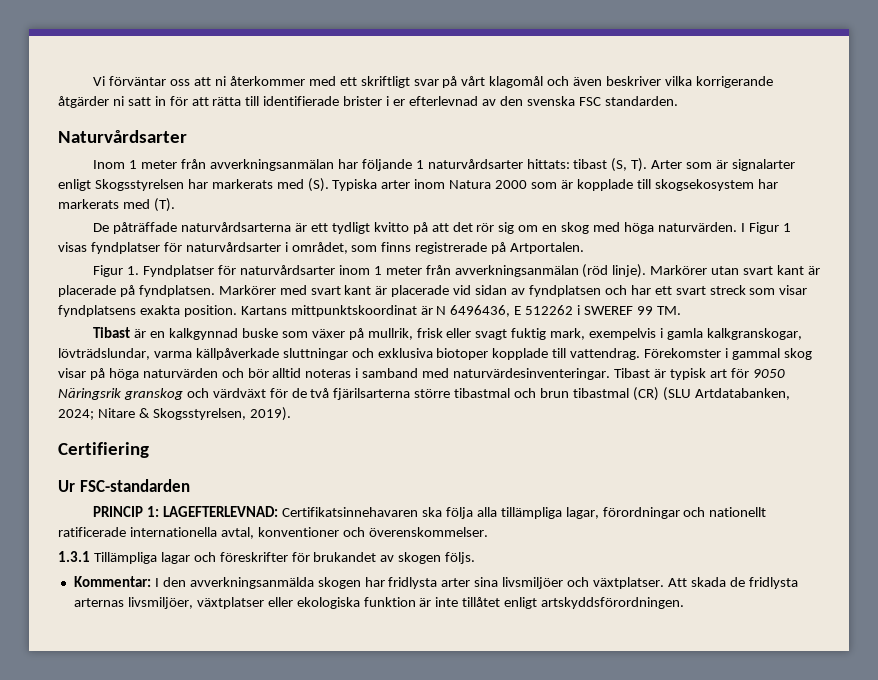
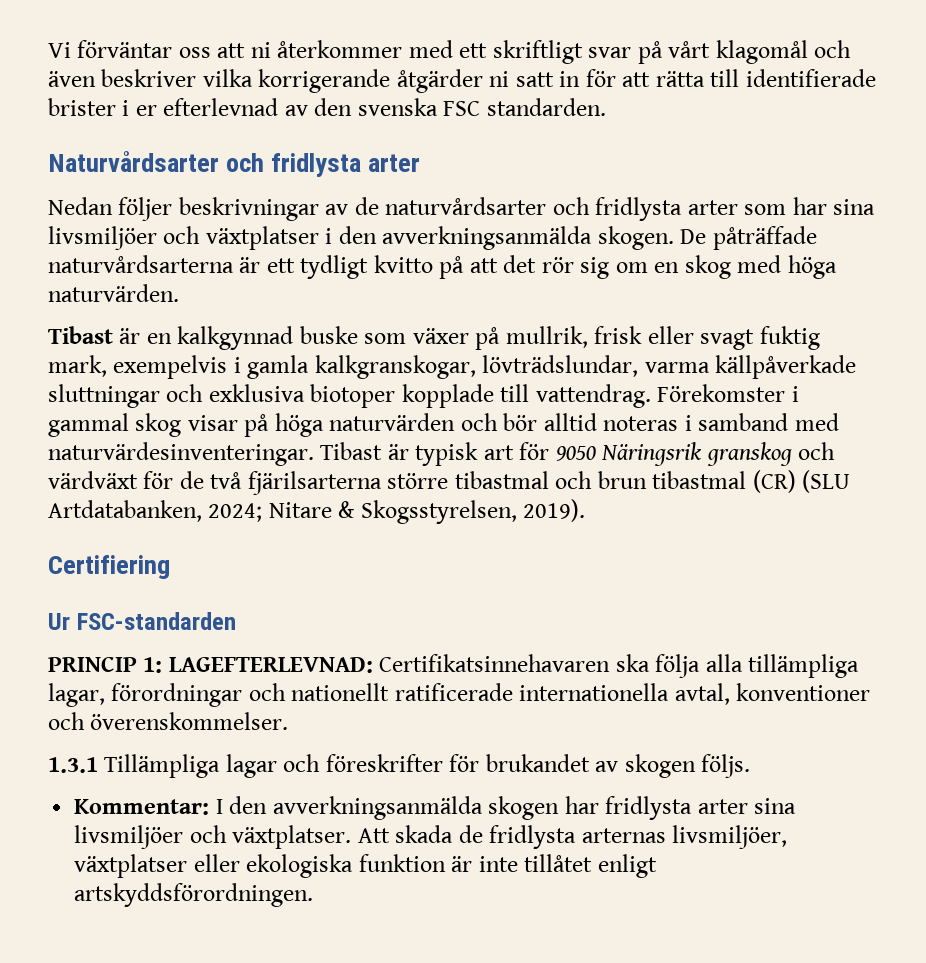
- Naturvårdsarter
- Inom 1 meter från avverkningsanmälan har följande 1 naturvårdsarter hittats: tibast (S, T). Arter som är signalarter enligt Skogsstyrelsen har markerats med (S). Typiska arter inom Natura 2000 som är kopplade till skogsekosystem har markerats med (T).
- De påträffade naturvårdsarterna är ett tydligt kvitto på att det rör sig om en skog med höga naturvärden. I Figur 1 visas fyndplatser för naturvårdsarter i området, som finns registrerade på Artportalen.
- Figur 1. Fyndplatser för naturvårdsarter inom 1 meter från avverkningsanmälan (röd linje). Markörer utan svart kant är placerade på fyndplatsen. Markörer med svart kant är placerade vid sidan av fyndplatsen och har ett svart streck som visar fyndplatsens exakta position. Kartans mittpunktskoordinat är N 6496436, E 512262 i SWEREF 99 TM.
+ Naturvårdsarter och fridlysta arter
+ Nedan följer beskrivningar av de naturvårdsarter och fridlysta arter som har sina livsmiljöer och växtplatser i den avverkningsanmälda skogen. De påträffade naturvårdsarterna är ett tydligt kvitto på att det rör sig om en skog med höga naturvärden.

